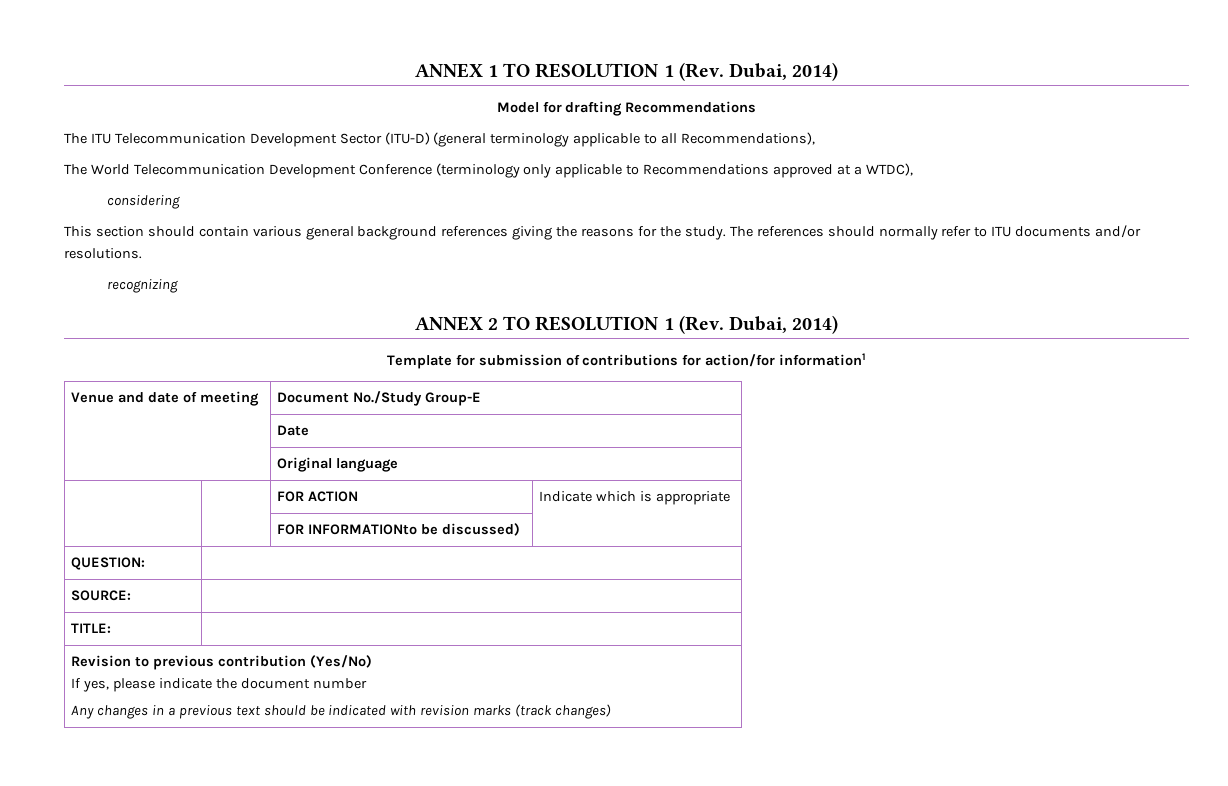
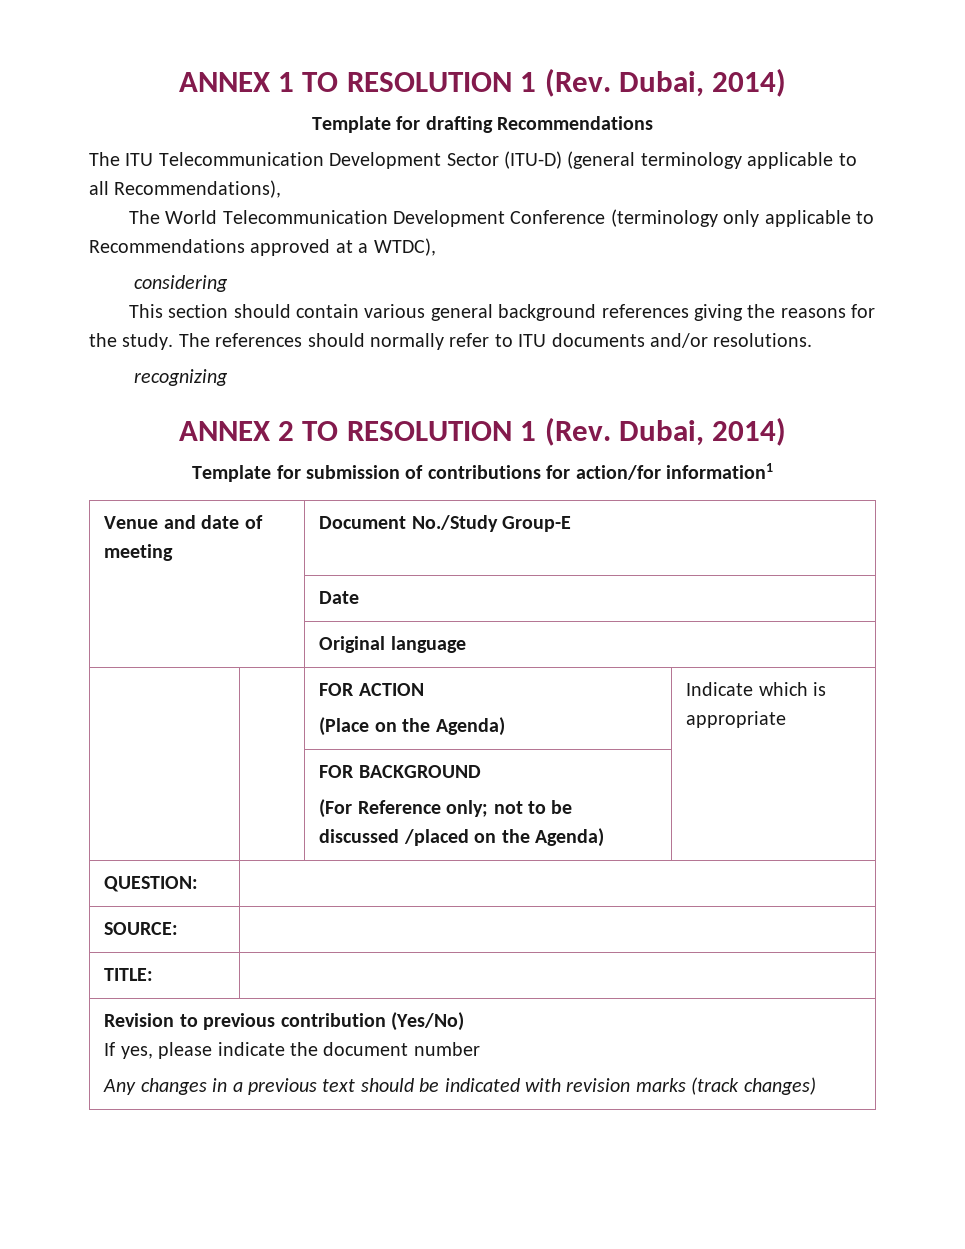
- Model for drafting Recommendations
+ Template for drafting Recommendations
- | | FOR ACTION | Indicate which is appropriate
+ | | FOR ACTION
+ (Place on the Agenda) | Indicate which is appropriate
- | | FOR INFORMATIONto be discussed) |
+ | | FOR BACKGROUND
+ (For Reference only; not to be discussed /placed on the Agenda) |

